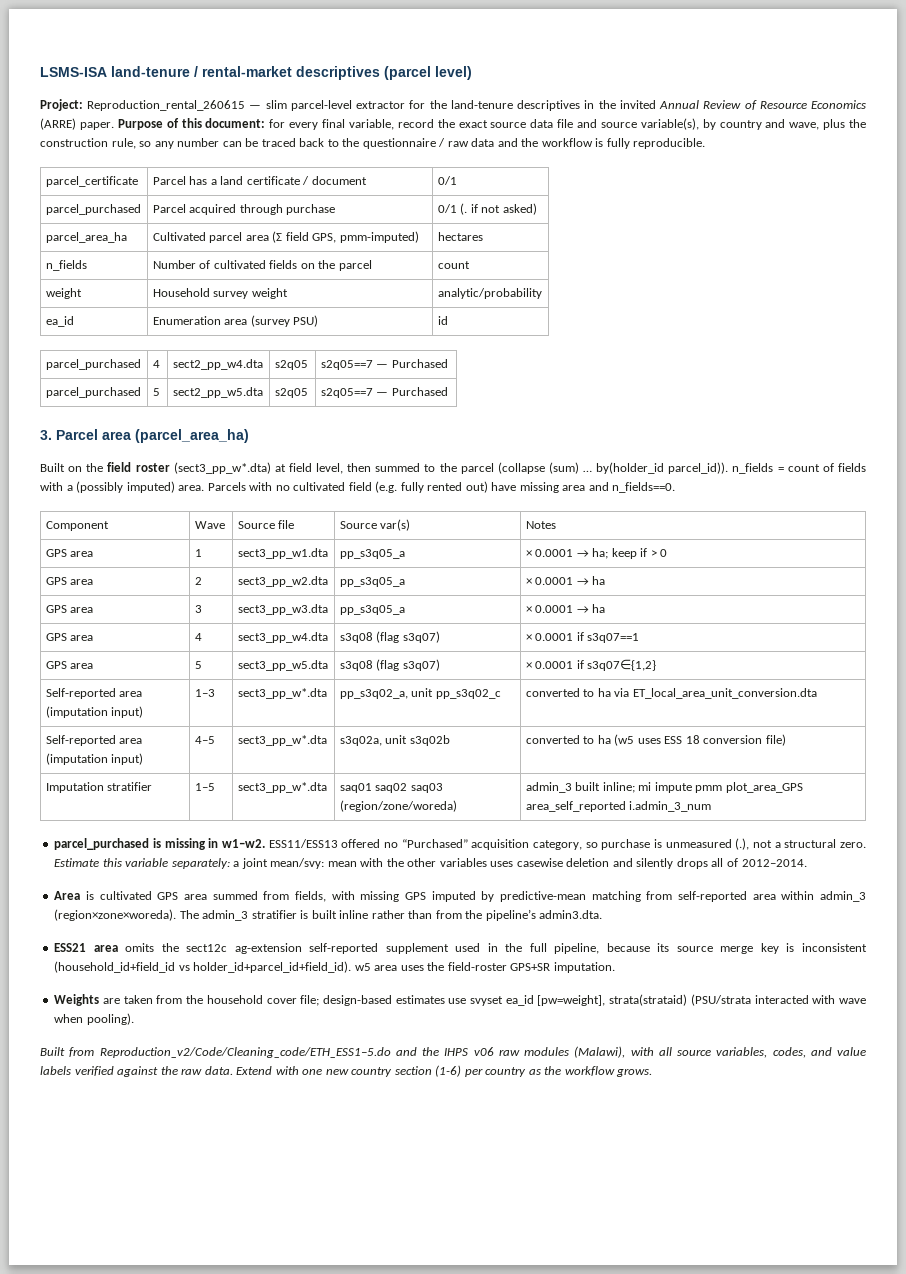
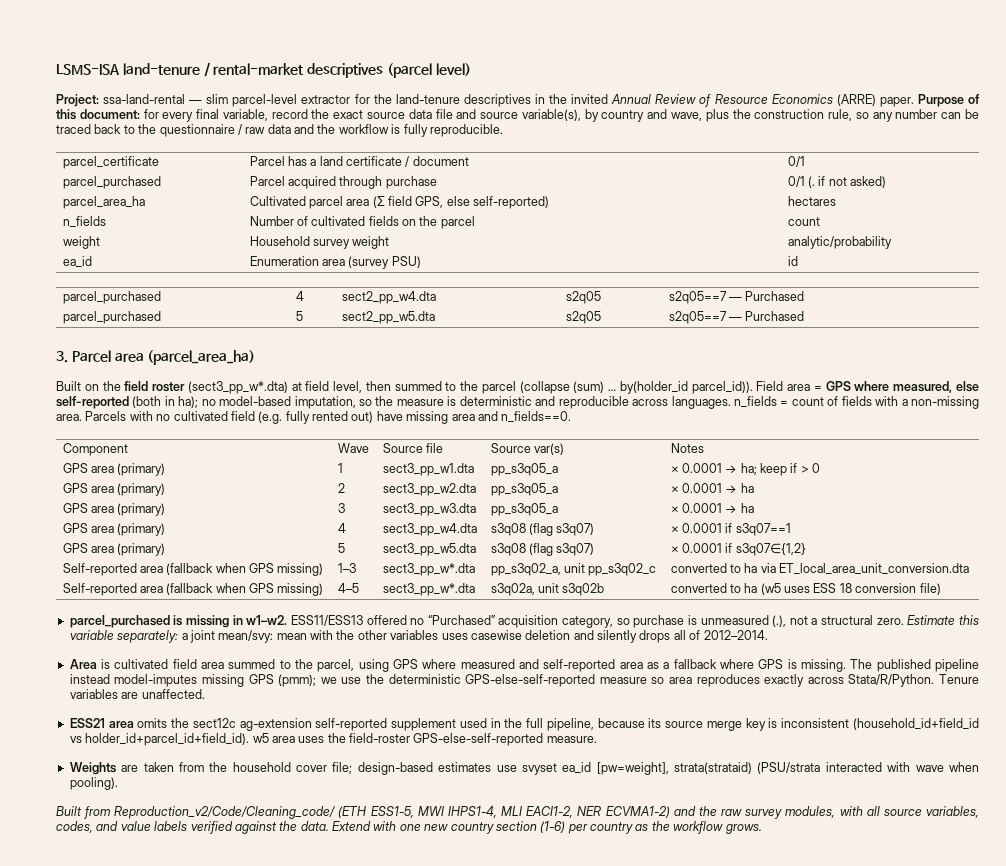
- Project: Reproduction_rental_260615 — slim parcel-level extractor for the land-tenure descriptives in the invited Annual Review of Resource Economics (ARRE) paper.
+ Project: ssa-land-rental — slim parcel-level extractor for the land-tenure descriptives in the invited Annual Review of Resource Economics (ARRE) paper.
- parcel_area_ha | Cultivated parcel area (Σ field GPS, pmm-imputed) | hectares
+ parcel_area_ha | Cultivated parcel area (Σ field GPS, else self-reported) | hectares
- Built on the field roster (sect3_pp_w*.dta) at field level, then summed to the parcel (collapse (sum) … by(holder_id parcel_id)). n_fields = count of fields with a (possibly imputed) area.
+ Built on the field roster (sect3_pp_w*.dta) at field level, then summed to the parcel (collapse (sum) … by(holder_id parcel_id)). Field area = GPS where measured, else self-reported (both in ha); no model-based imputation, so the measure is deterministic and reproducible across languages. n_fields = count of fields with a non-missing area.
- GPS area | 1 | sect3_pp_w1.dta | pp_s3q05_a | × 0.0001 → ha; keep if > 0
+ GPS area (primary) | 1 | sect3_pp_w1.dta | pp_s3q05_a | × 0.0001 → ha; keep if > 0
- GPS area | 2 | sect3_pp_w2.dta | pp_s3q05_a | × 0.0001 → ha
+ GPS area (primary) | 2 | sect3_pp_w2.dta | pp_s3q05_a | × 0.0001 → ha
- GPS area | 3 | sect3_pp_w3.dta | pp_s3q05_a | × 0.0001 → ha
+ GPS area (primary) | 3 | sect3_pp_w3.dta | pp_s3q05_a | × 0.0001 → ha
- GPS area | 4 | sect3_pp_w4.dta | s3q08 (flag s3q07) | × 0.0001 if s3q07==1
+ GPS area (primary) | 4 | sect3_pp_w4.dta | s3q08 (flag s3q07) | × 0.0001 if s3q07==1
- GPS area | 5 | sect3_pp_w5.dta | s3q08 (flag s3q07) | × 0.0001 if s3q07∈{1,2}
+ GPS area (primary) | 5 | sect3_pp_w5.dta | s3q08 (flag s3q07) | × 0.0001 if s3q07∈{1,2}
- Self-reported area (imputation input) | 1–3 | sect3_pp_w*.dta | pp_s3q02_a, unit pp_s3q02_c | converted to ha via ET_local_area_unit_conversion.dta
+ Self-reported area (fallback when GPS missing) | 1–3 | sect3_pp_w*.dta | pp_s3q02_a, unit pp_s3q02_c | converted to ha via ET_local_area_unit_conversion.dta
- Self-reported area (imputation input) | 4–5 | sect3_pp_w*.dta | s3q02a, unit s3q02b | converted to ha (w5 uses ESS 18 conversion file)
+ Self-reported area (fallback when GPS missing) | 4–5 | sect3_pp_w*.dta | s3q02a, unit s3q02b | converted to ha (w5 uses ESS 18 conversion file)
- Imputation stratifier | 1–5 | sect3_pp_w*.dta | saq01 saq02 saq03 (region/zone/woreda) | admin_3 built inline; mi impute pmm plot_area_GPS area_self_reported i.admin_3_num
- Area is cultivated GPS area summed from fields, with missing GPS imputed by predictive-mean matching from self-reported area within admin_3 (region×zone×woreda). The admin_3 stratifier is built inline rather than from the pipeline’s admin3.dta.
+ Area is cultivated field area summed to the parcel, using GPS where measured and self-reported area as a fallback where GPS is missing. The published pipeline instead model-imputes missing GPS (pmm); we use the deterministic GPS-else-self-reported measure so area reproduces exactly across Stata/R/Python. Tenure variables are unaffected.
- ESS21 area omits the sect12c ag-extension self-reported supplement used in the full pipeline, because its source merge key is inconsistent (household_id+field_id vs holder_id+parcel_id+field_id). w5 area uses the field-roster GPS+SR imputation.
+ ESS21 area omits the sect12c ag-extension self-reported supplement used in the full pipeline, because its source merge key is inconsistent (household_id+field_id vs holder_id+parcel_id+field_id). w5 area uses the field-roster GPS-else-self-reported measure.
- Built from Reproduction_v2/Code/Cleaning_code/ETH_ESS1–5.do and the IHPS v06 raw modules (Malawi), with all source variables, codes, and value labels verified against the raw data.
+ Built from Reproduction_v2/Code/Cleaning_code/ (ETH ESS1-5, MWI IHPS1-4, MLI EACI1-2, NER ECVMA1-2) and the raw survey modules, with all source variables, codes, and value labels verified against the data.

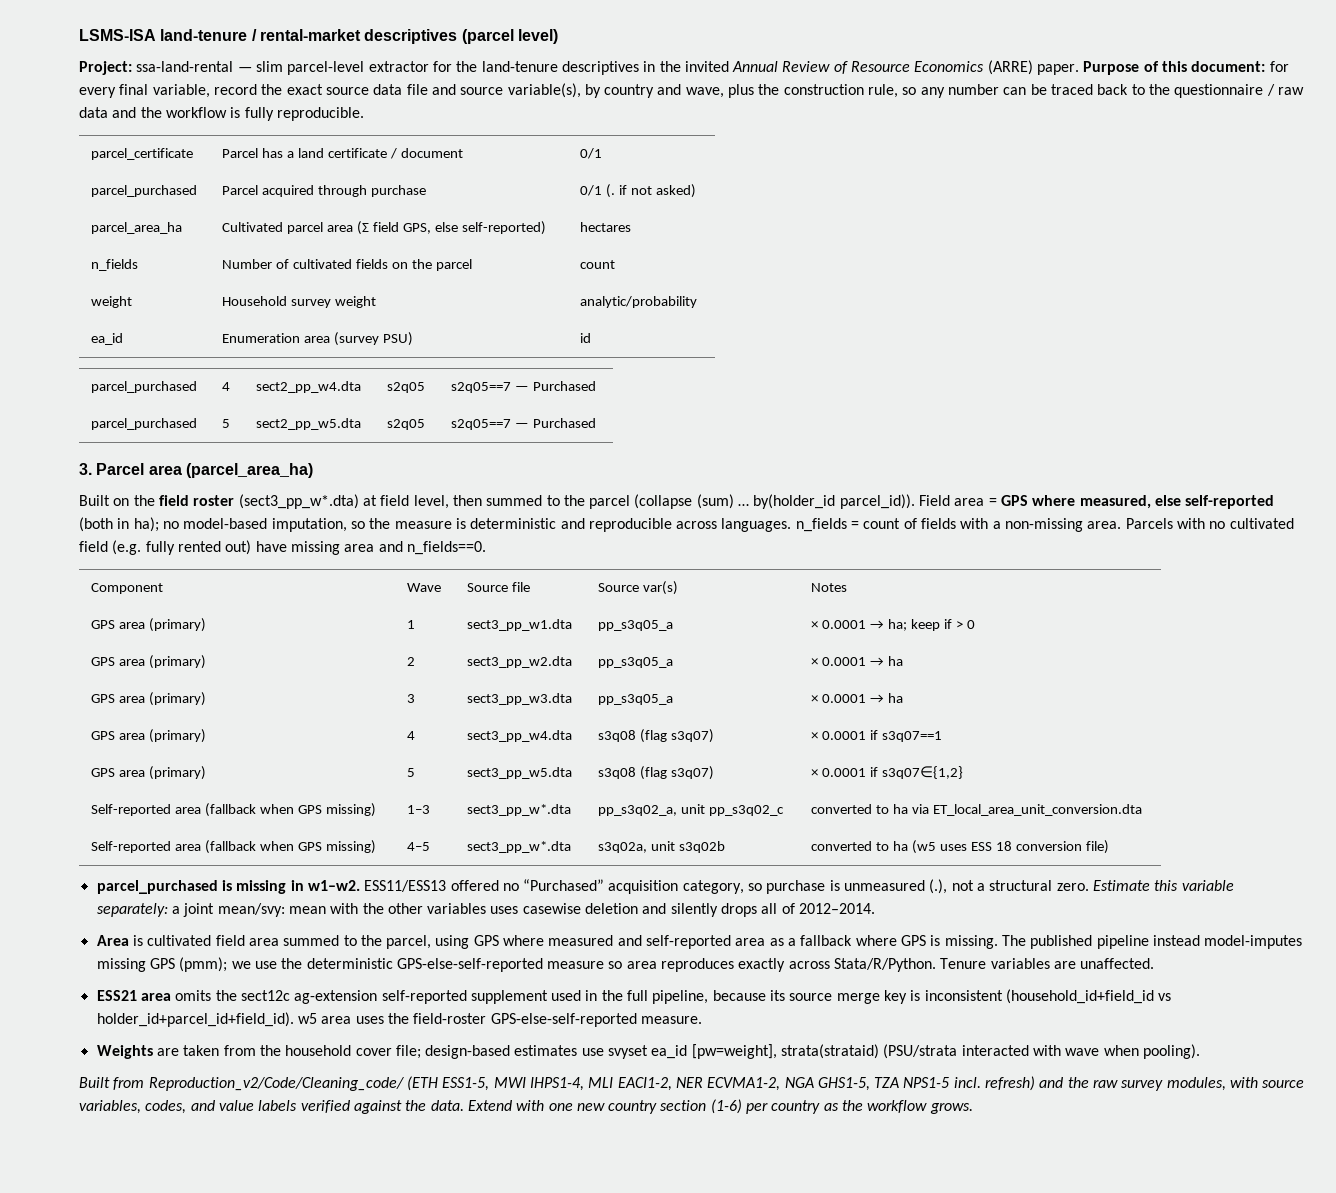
- Built from Reproduction_v2/Code/Cleaning_code/ (ETH ESS1-5, MWI IHPS1-4, MLI EACI1-2, NER ECVMA1-2) and the raw survey modules, with all source variables, codes, and value labels verified against the data.
+ Built from Reproduction_v2/Code/Cleaning_code/ (ETH ESS1-5, MWI IHPS1-4, MLI EACI1-2, NER ECVMA1-2, NGA GHS1-5, TZA NPS1-5 incl. refresh) and the raw survey modules, with source variables, codes, and value labels verified against the data.

